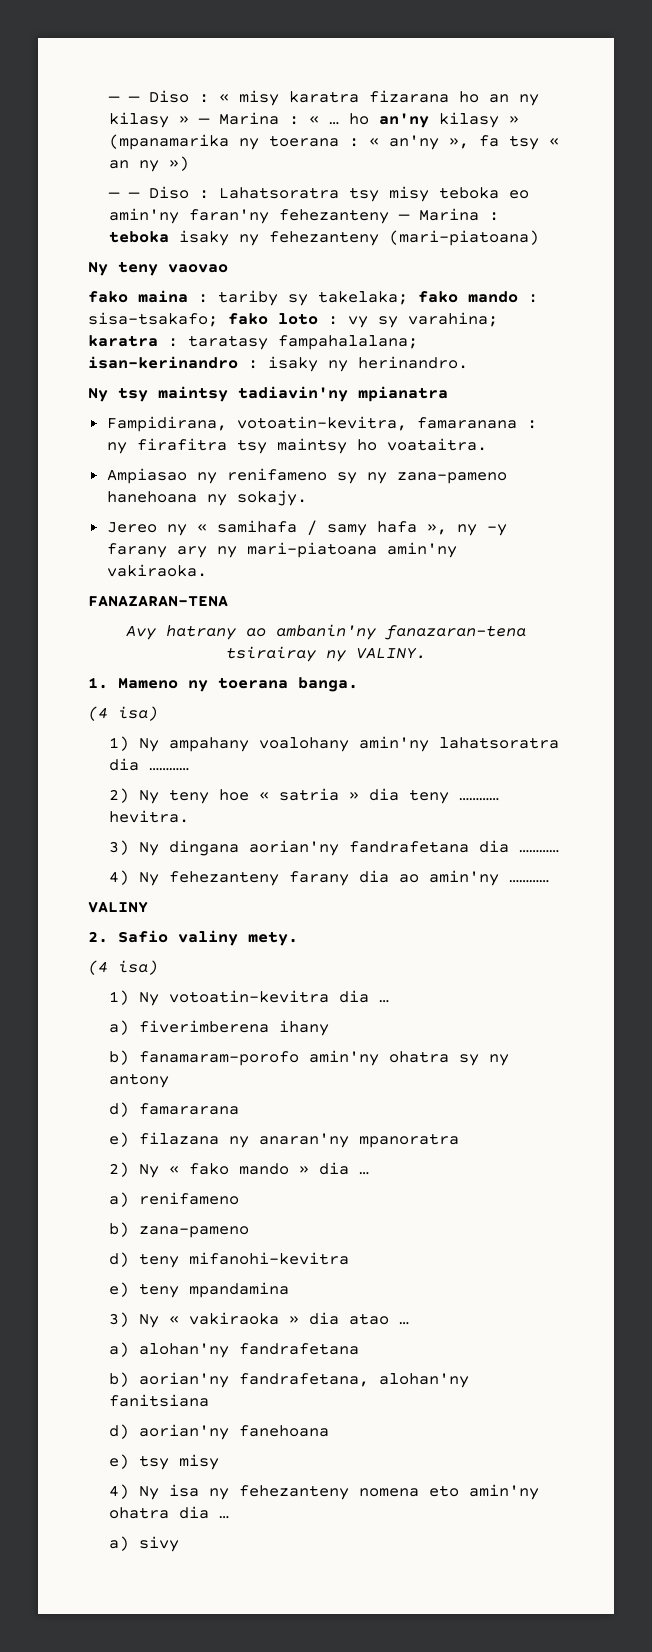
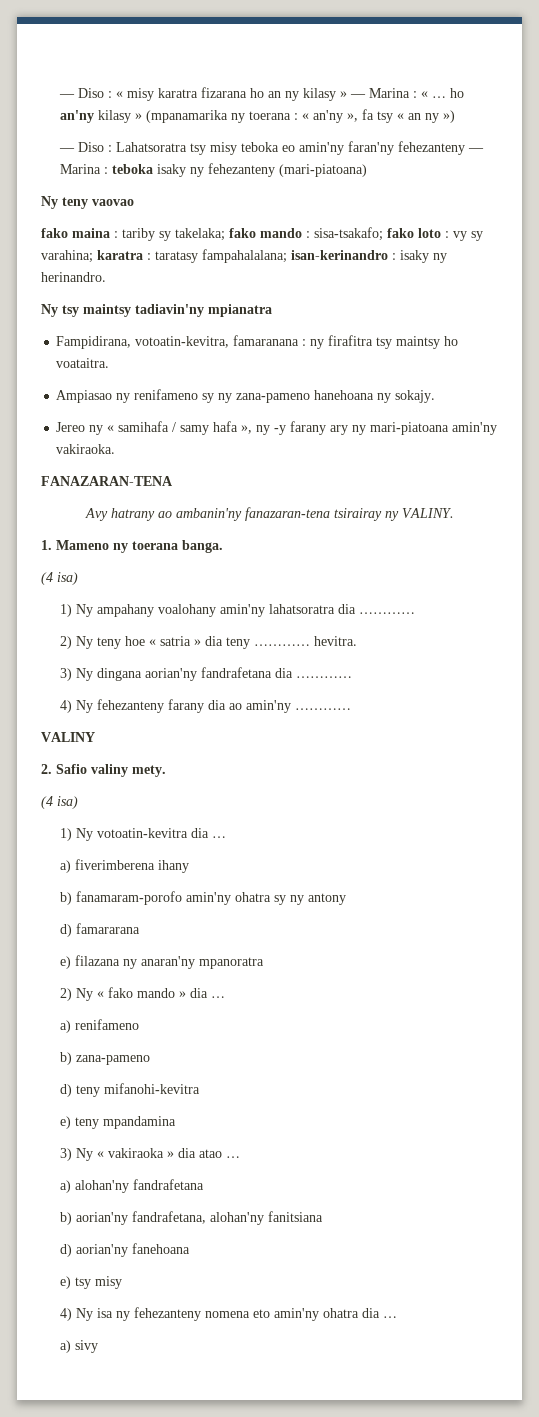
- — — Diso : « misy karatra fizarana ho an ny kilasy » — Marina : « … ho an'ny kilasy » (mpanamarika ny toerana : « an'ny », fa tsy « an ny »)
+ — Diso : « misy karatra fizarana ho an ny kilasy » — Marina : « … ho an'ny kilasy » (mpanamarika ny toerana : « an'ny », fa tsy « an ny »)
- — — Diso : Lahatsoratra tsy misy teboka eo amin'ny faran'ny fehezanteny — Marina : teboka isaky ny fehezanteny (mari-piatoana)
+ — Diso : Lahatsoratra tsy misy teboka eo amin'ny faran'ny fehezanteny — Marina : teboka isaky ny fehezanteny (mari-piatoana)

